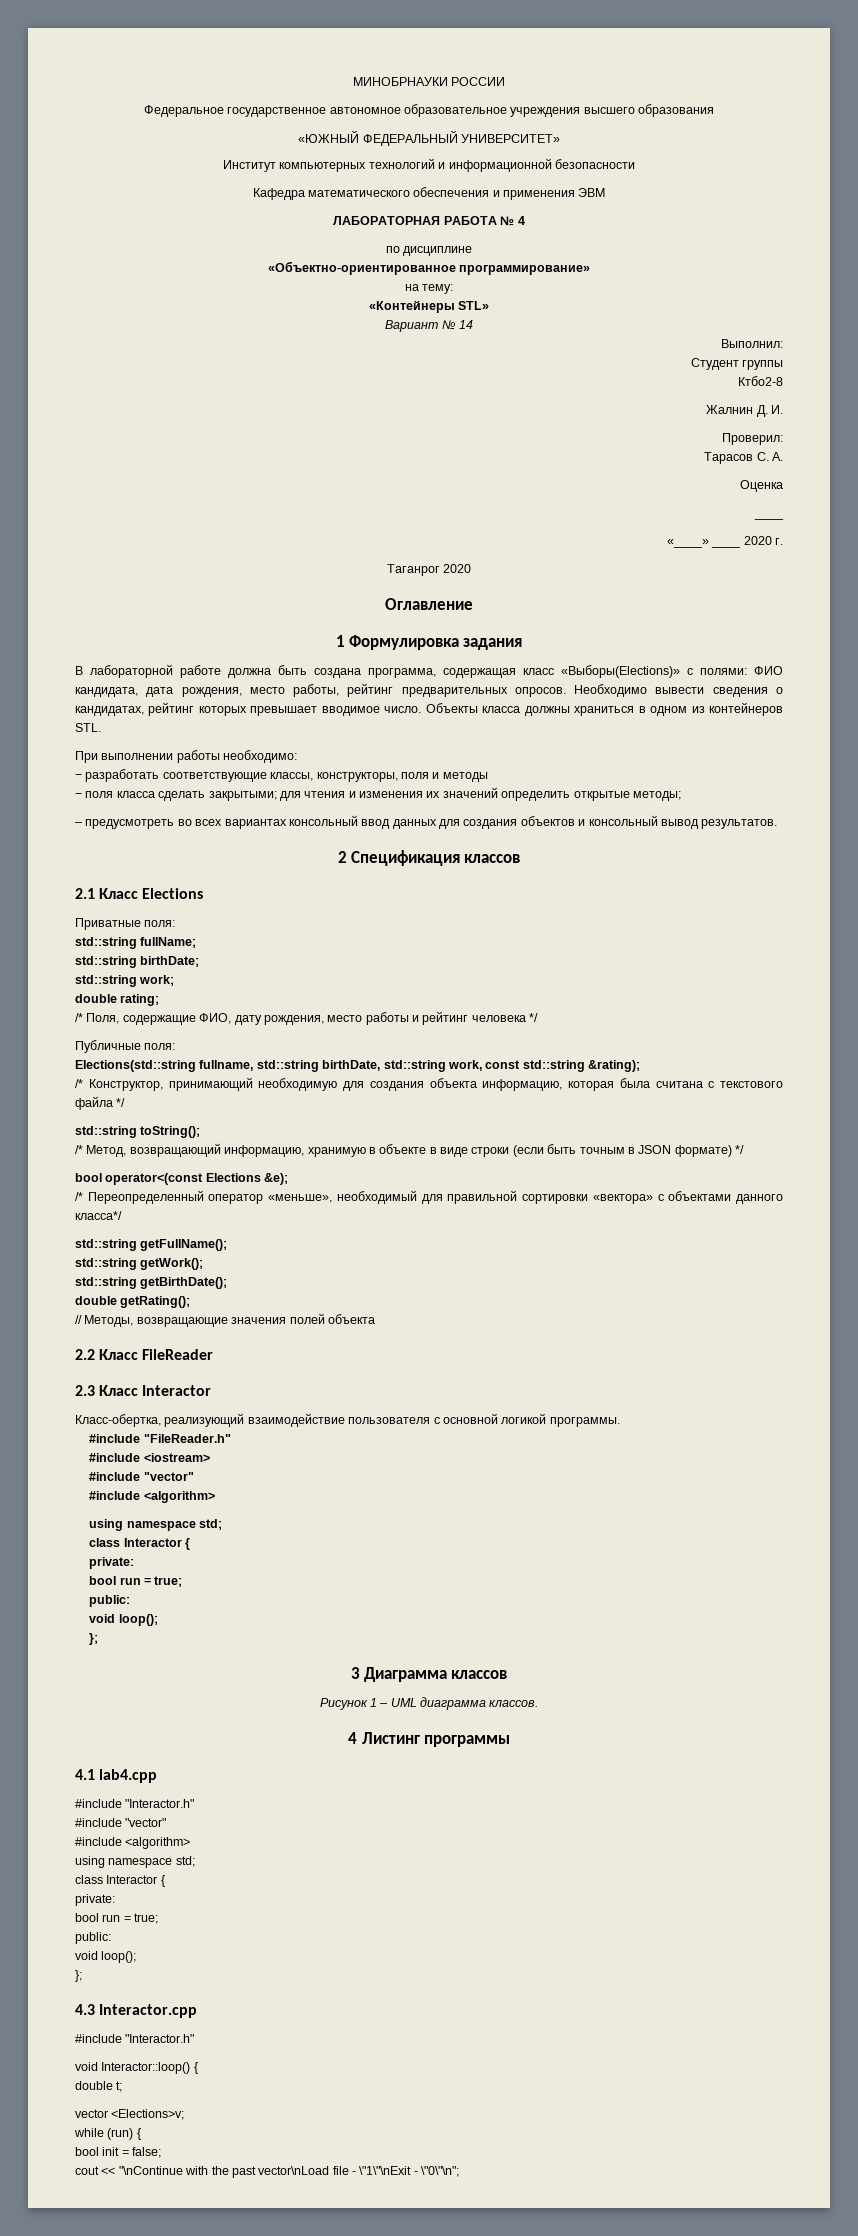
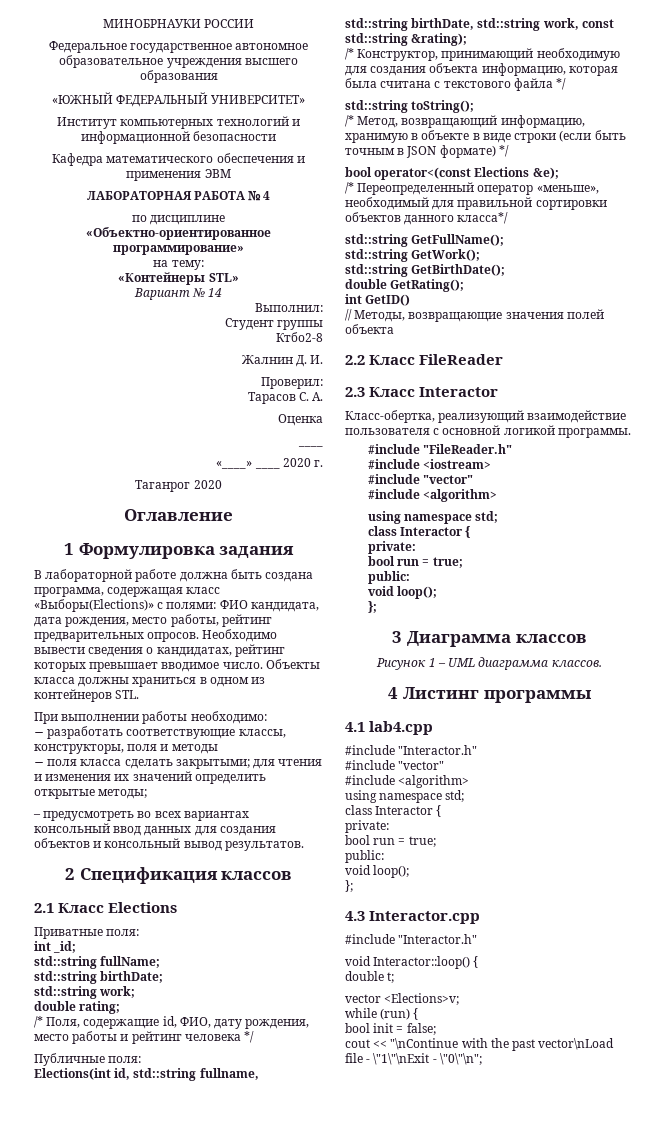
+ int _id;
- /* Поля, содержащие ФИО, дату рождения, место работы и рейтинг человека */
+ /* Поля, содержащие id, ФИО, дату рождения, место работы и рейтинг человека */
- Elections(std::string fullname, std::string birthDate, std::string work, const std::string &rating);
+ Elections(int id, std::string fullname, std::string birthDate, std::string work, const std::string &rating);
- /* Переопределенный оператор «меньше», необходимый для правильной сортировки «вектора» с объектами данного класса*/
+ /* Переопределенный оператор «меньше», необходимый для правильной сортировки объектов данного класса*/
- std::string getFullName();
- std::string getWork();
- std::string getBirthDate();
- double getRating();
+ std::string GetFullName();
+ std::string GetWork();
+ std::string GetBirthDate();
+ double GetRating();
+ int GetID()

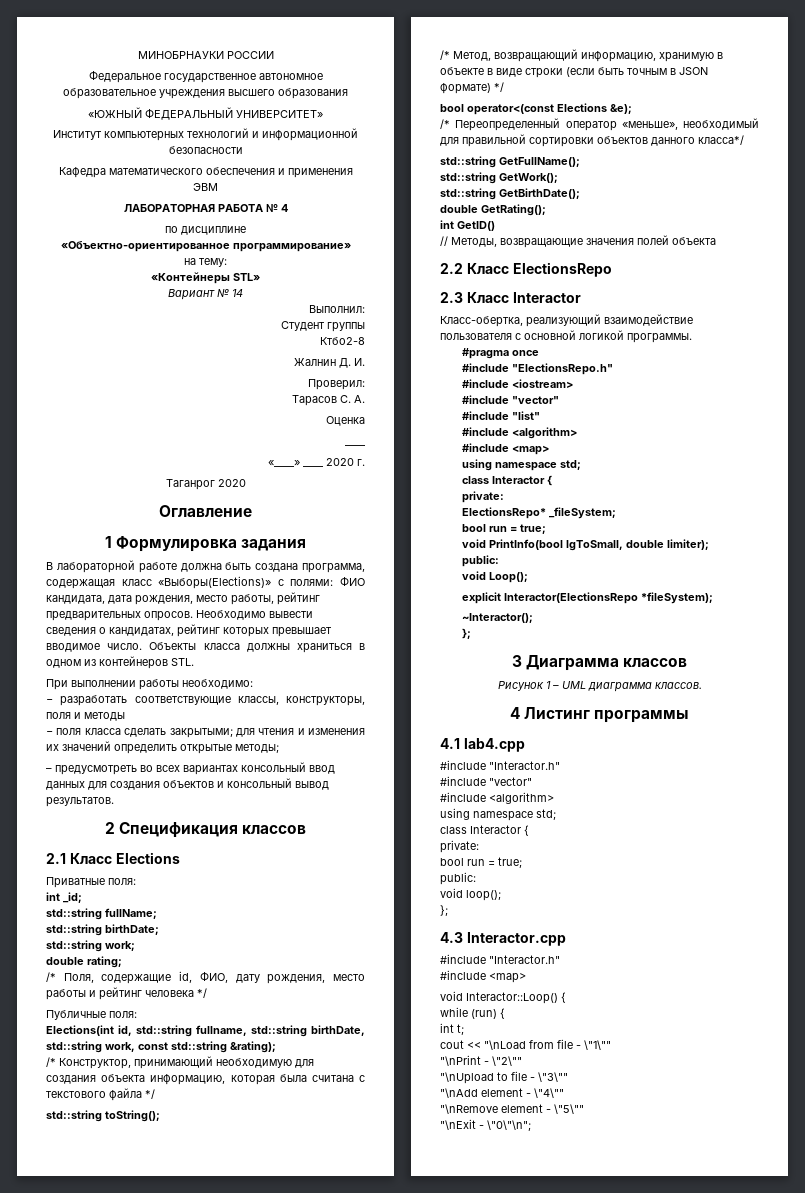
- 2.2 Класс FileReader
+ 2.2 Класс ElectionsRepo
- #include "FileReader.h"
+ #pragma once
+ #include "ElectionsRepo.h"
  #include <iostream>
  #include "vector"
+ #include "list"
  #include <algorithm>
+ #include <map>
  using namespace std;
  class Interactor {
  private:
+ ElectionsRepo* _fileSystem;
  bool run = true;
+ void PrintInfo(bool lgToSmall, double limiter);
  public:
- void loop();
+ void Loop();
+ explicit Interactor(ElectionsRepo *fileSystem);
+ ~Interactor();
  4.3 Interactor.cpp
  #include "Interactor.h"
- void Interactor::loop() {
- double t;
- vector <Elections>v;
+ #include <map>
+ void Interactor::Loop() {
- bool init = false;
- cout << "\nContinue with the past vector\nLoad file - \"1\"\nExit - \"0\"\n";
+ int t;
+ cout << "\nLoad from file - \"1\""
+ "\nPrint - \"2\""
+ "\nUpload to file - \"3\""
+ "\nAdd element - \"4\""
+ "\nRemove element - \"5\""
+ "\nExit - \"0\"\n";

